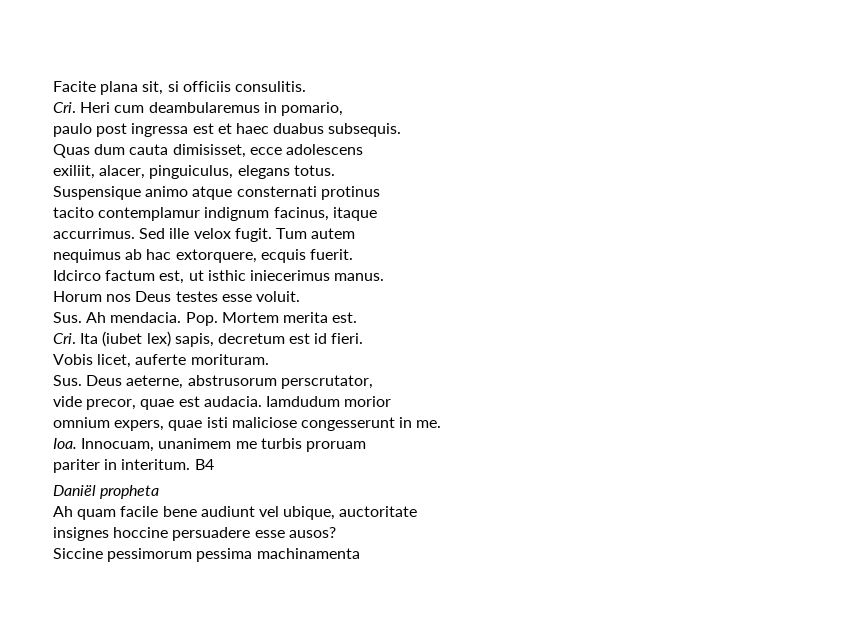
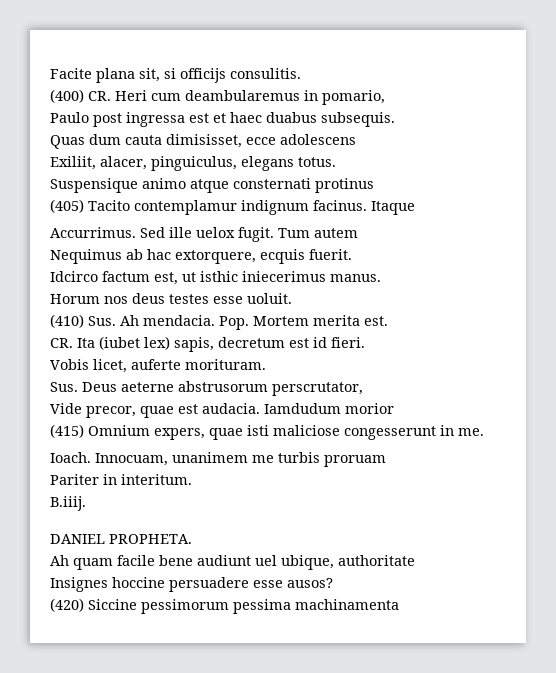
- Facite plana sit, si officiis consulitis.
+ Facite plana sit, si officijs consulitis.
- Cri. Heri cum deambularemus in pomario,
+ (400) CR. Heri cum deambularemus in pomario,
- paulo post ingressa est et haec duabus subsequis.
+ Paulo post ingressa est et haec duabus subsequis.
- exiliit, alacer, pinguiculus, elegans totus.
+ Exiliit, alacer, pinguiculus, elegans totus.
- tacito contemplamur indignum facinus, itaque
- accurrimus.
+ (405) Tacito contemplamur indignum facinus. Itaque
+ Accurrimus.
- Sed ille velox fugit.
+ Sed ille uelox fugit.
- nequimus ab hac extorquere, ecquis fuerit.
+ Nequimus ab hac extorquere, ecquis fuerit.
- Horum nos Deus testes esse voluit.
- Sus. Ah mendacia.
+ Horum nos deus testes esse uoluit.
+ (410) Sus. Ah mendacia.
- Cri. Ita (iubet lex) sapis, decretum est id fieri.
+ CR. Ita (iubet lex) sapis, decretum est id fieri.
- Sus. Deus aeterne, abstrusorum perscrutator,
+ Sus. Deus aeterne abstrusorum perscrutator,
- vide precor, quae est audacia.
+ Vide precor, quae est audacia.
- omnium expers, quae isti maliciose congesserunt in me.
+ (415) Omnium expers, quae isti maliciose congesserunt in me.
- Ioa. Innocuam, unanimem me turbis proruam
+ Ioach. Innocuam, unanimem me turbis proruam
- pariter in interitum. B4
- Daniël propheta
+ Pariter in interitum.
+ B.iiij.
+ DANIEL PROPHETA.
- Ah quam facile bene audiunt vel ubique, auctoritate
- insignes hoccine persuadere esse ausos?
+ Ah quam facile bene audiunt uel ubique, authoritate
+ Insignes hoccine persuadere esse ausos?
- Siccine pessimorum pessima machinamenta
+ (420) Siccine pessimorum pessima machinamenta

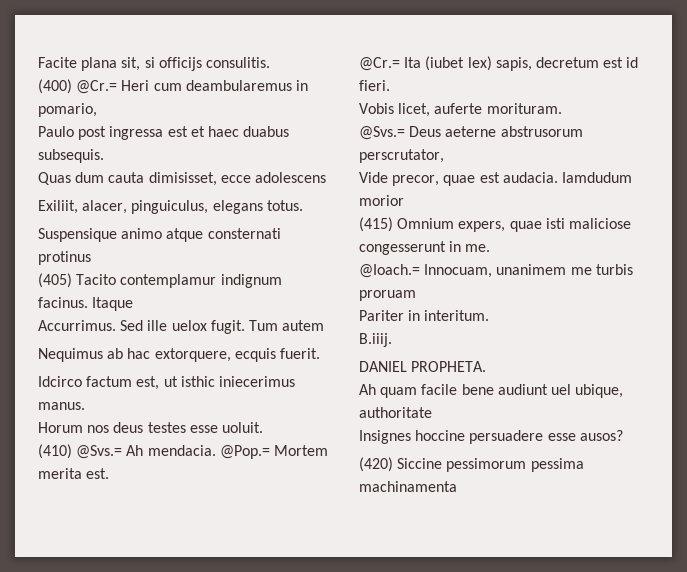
- (400) CR. Heri cum deambularemus in pomario,
+ (400) @Cr.= Heri cum deambularemus in pomario,
- (410) Sus. Ah mendacia.
+ (410) @Svs.= Ah mendacia.
- Pop. Mortem merita est.
+ @Pop.= Mortem merita est.
- CR. Ita (iubet lex) sapis, decretum est id fieri.
+ @Cr.= Ita (iubet lex) sapis, decretum est id fieri.
- Sus. Deus aeterne abstrusorum perscrutator,
+ @Svs.= Deus aeterne abstrusorum perscrutator,
- Ioach. Innocuam, unanimem me turbis proruam
+ @Ioach.= Innocuam, unanimem me turbis proruam

